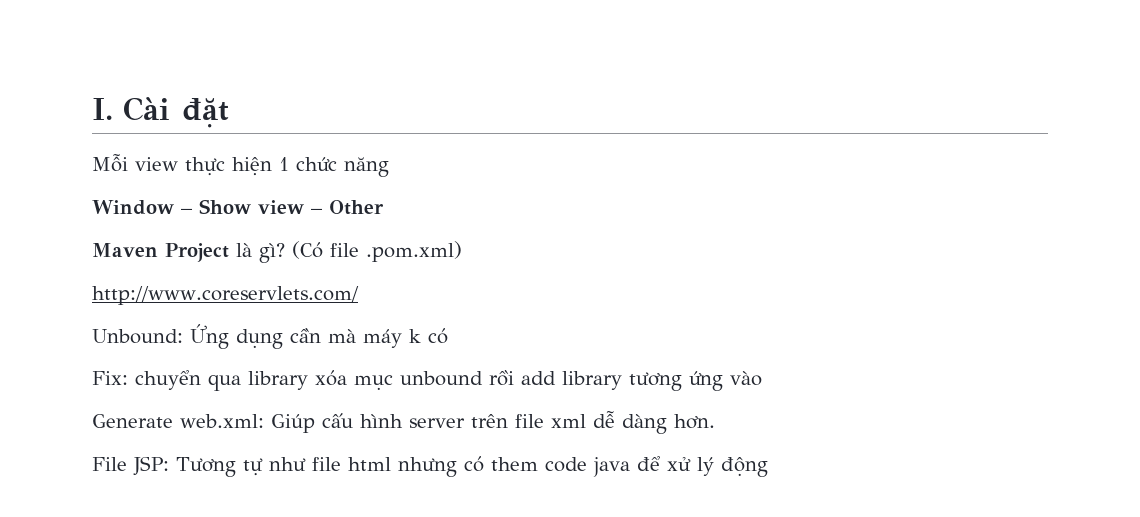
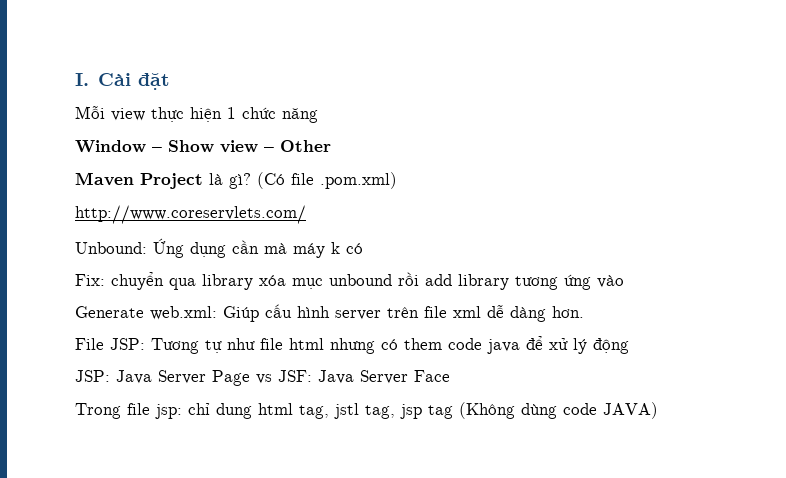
+ JSP: Java Server Page vs JSF: Java Server Face
+ Trong file jsp: chỉ dung html tag, jstl tag, jsp tag (Không dùng code JAVA)

